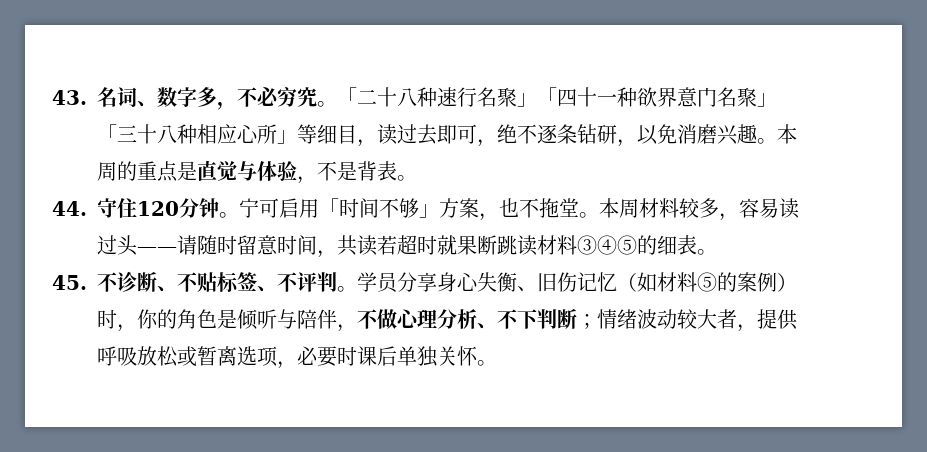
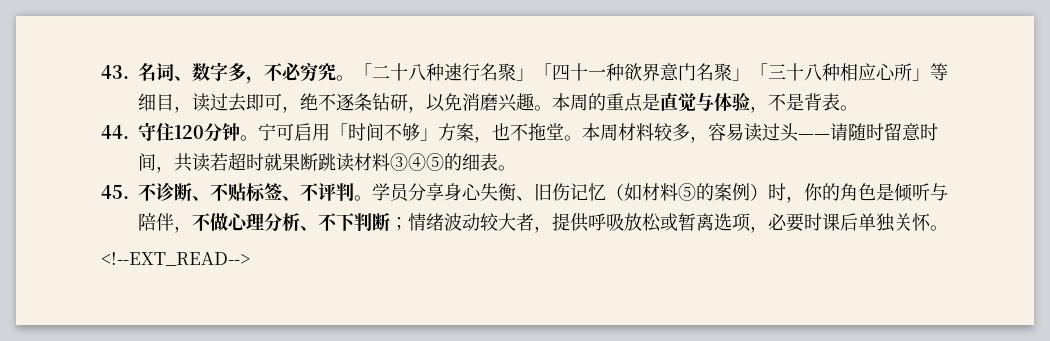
+ <!--EXT_READ-->

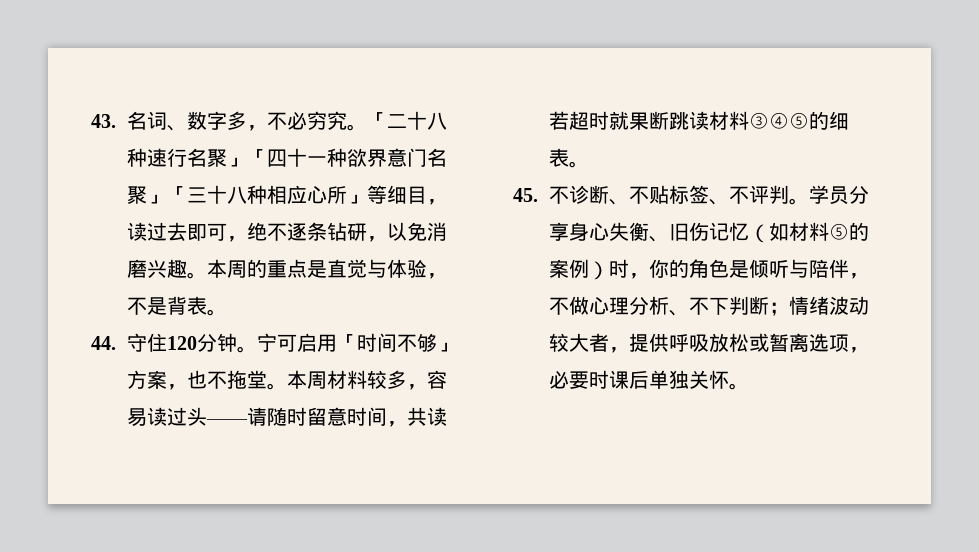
- <!--EXT_READ-->

